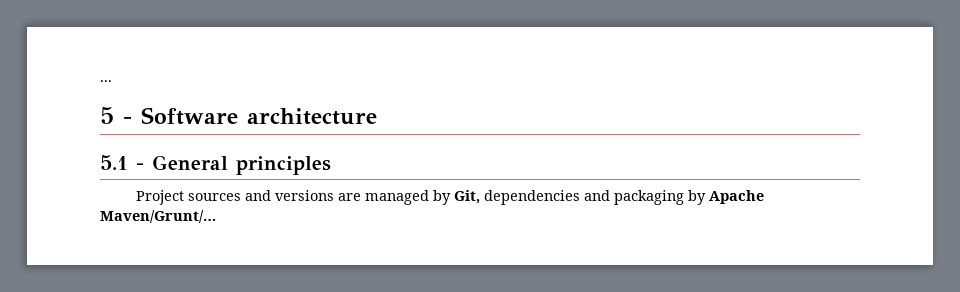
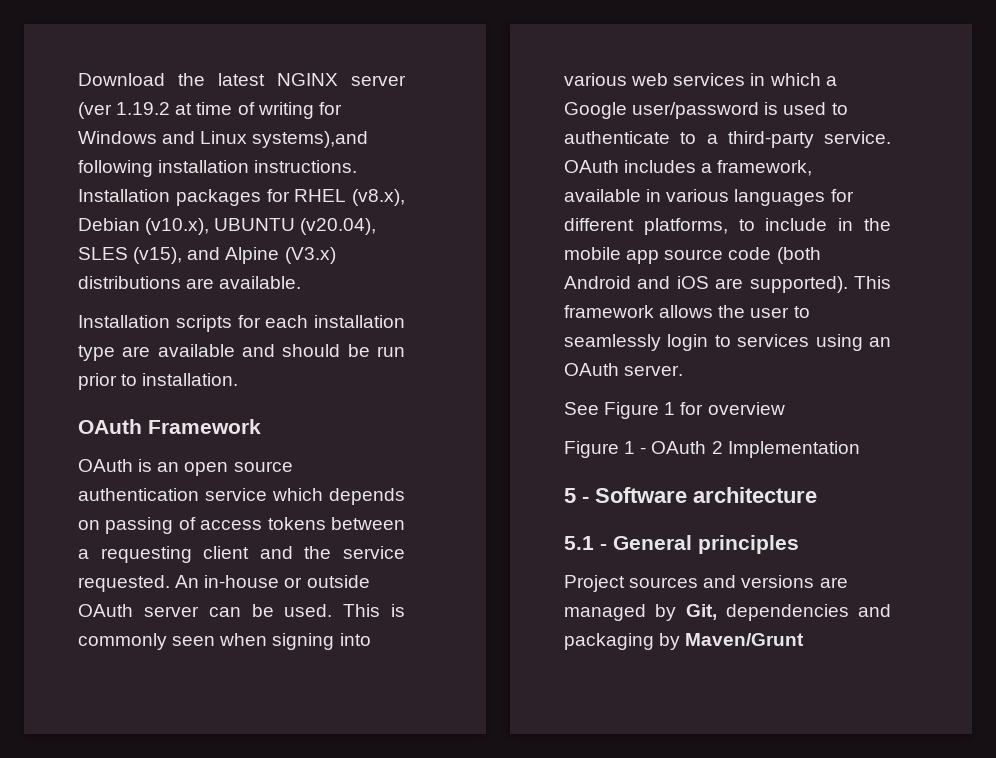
- ...
+ Download the latest NGINX server (ver 1.19.2 at time of writing for Windows and Linux systems),and following installation instructions. Installation packages for RHEL (v8.x), Debian (v10.x), UBUNTU (v20.04), SLES (v15), and Alpine (V3.x) distributions are available.
+ Installation scripts for each installation type are available and should be run prior to installation.
+ OAuth Framework
+ OAuth is an open source authentication service which depends on passing of access tokens between a requesting client and the service requested. An in-house or outside OAuth server can be used. This is commonly seen when signing into various web services in which a Google user/password is used to authenticate to a third-party service. OAuth includes a framework, available in various languages for different platforms, to include in the mobile app source code (both Android and iOS are supported). This framework allows the user to seamlessly login to services using an OAuth server.
+ See Figure 1 for overview
+ Figure 1 - OAuth 2 Implementation
- Project sources and versions are managed by Git, dependencies and packaging by Apache Maven/Grunt/…
+ Project sources and versions are managed by Git, dependencies and packaging by Maven/Grunt

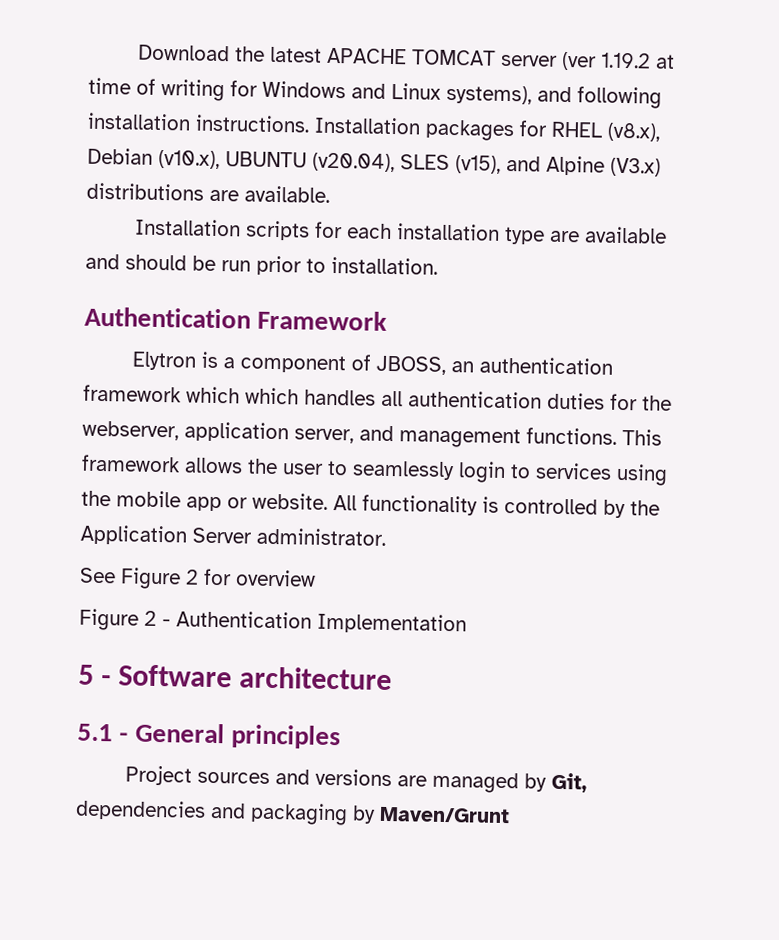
- Download the latest NGINX server (ver 1.19.2 at time of writing for Windows and Linux systems),and following installation instructions.
+ Download the latest APACHE TOMCAT server (ver 1.19.2 at time of writing for Windows and Linux systems), and following installation instructions.
- OAuth Framework
+ Authentication Framework
- OAuth is an open source authentication service which depends on passing of access tokens between a requesting client and the service requested. An in-house or outside OAuth server can be used. This is commonly seen when signing into various web services in which a Google user/password is used to authenticate to a third-party service. OAuth includes a framework, available in various languages for different platforms, to include in the mobile app source code (both Android and iOS are supported).
+ Elytron is a component of JBOSS, an authentication framework which which handles all authentication duties for the webserver, application server, and management functions.
- This framework allows the user to seamlessly login to services using an OAuth server.
+ This framework allows the user to seamlessly login to services using the mobile app or website. All functionality is controlled by the Application Server administrator.
- See Figure 1 for overview
+ See Figure 2 for overview
- Figure 1 - OAuth 2 Implementation
+ Figure 2 - Authentication Implementation

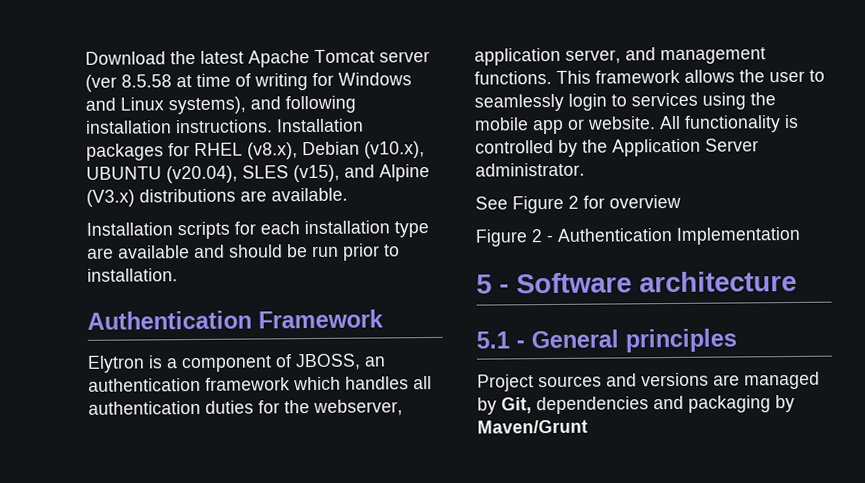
- Download the latest APACHE TOMCAT server (ver 1.19.2 at time of writing for Windows and Linux systems), and following installation instructions.
+ Download the latest Apache Tomcat server (ver 8.5.58 at time of writing for Windows and Linux systems), and following installation instructions.
- Elytron is a component of JBOSS, an authentication framework which which handles all authentication duties for the webserver, application server, and management functions.
+ Elytron is a component of JBOSS, an authentication framework which handles all authentication duties for the webserver, application server, and management functions.

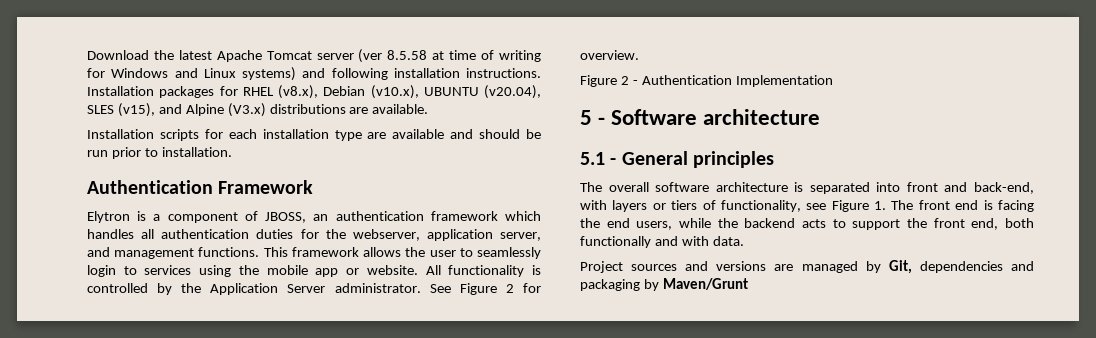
- Download the latest Apache Tomcat server (ver 8.5.58 at time of writing for Windows and Linux systems), and following installation instructions.
+ Download the latest Apache Tomcat server (ver 8.5.58 at time of writing for Windows and Linux systems) and following installation instructions.
- All functionality is controlled by the Application Server administrator.
- See Figure 2 for overview
+ All functionality is controlled by the Application Server administrator. See Figure 2 for overview.
+ The overall software architecture is separated into front and back-end, with layers or tiers of functionality, see Figure 1. The front end is facing the end users, while the backend acts to support the front end, both functionally and with data.

